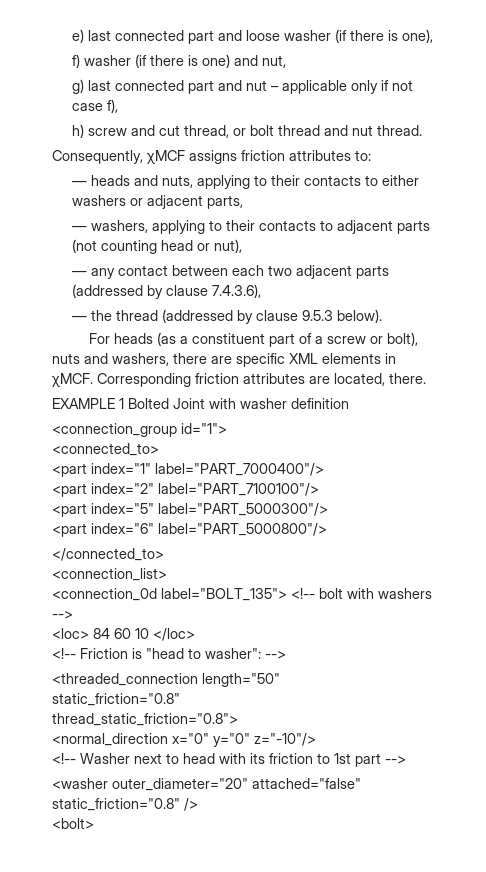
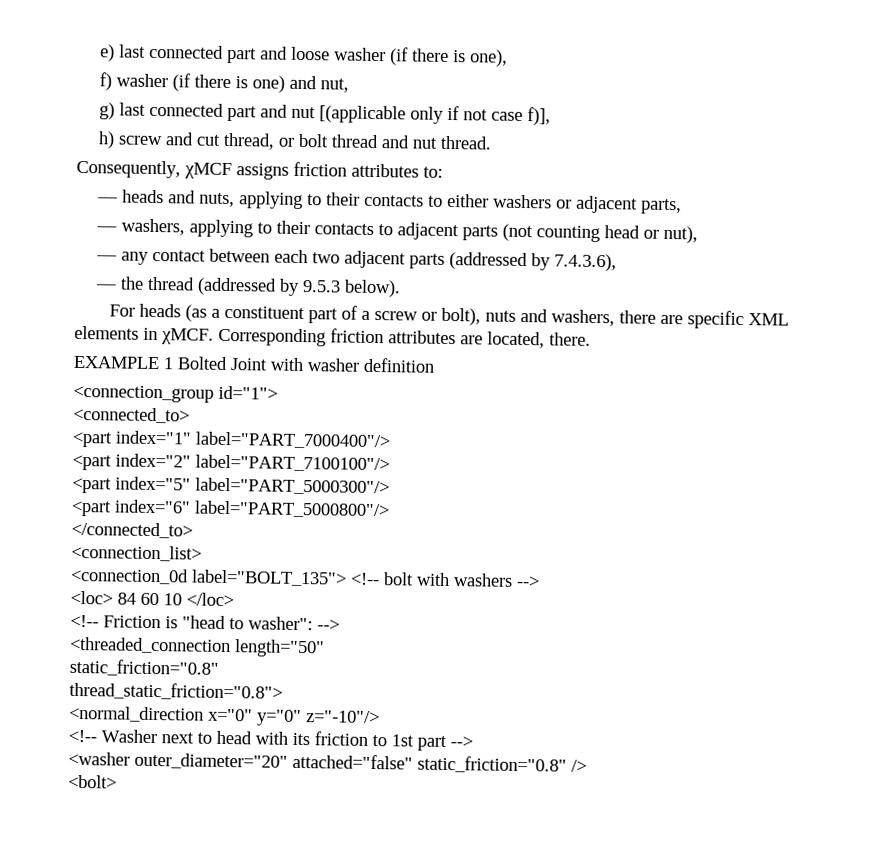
- g) last connected part and nut – applicable only if not case f),
+ g) last connected part and nut [(applicable only if not case f)],
- — any contact between each two adjacent parts (addressed by clause 7.4.3.6),
+ — any contact between each two adjacent parts (addressed by 7.4.3.6),
- — the thread (addressed by clause 9.5.3 below).
+ — the thread (addressed by 9.5.3 below).

